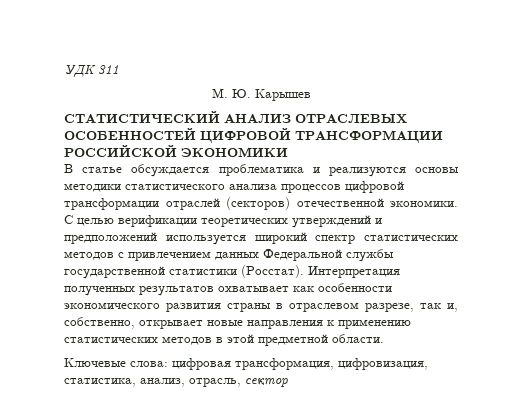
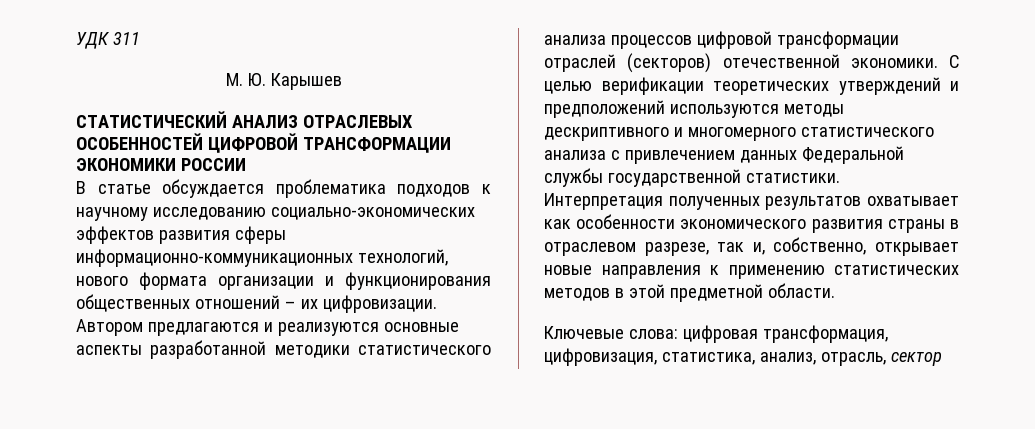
- СТАТИСТИЧЕСКИЙ АНАЛИЗ ОТРАСЛЕВЫХ ОСОБЕННОСТЕЙ ЦИФРОВОЙ ТРАНСФОРМАЦИИ РОССИЙСКОЙ ЭКОНОМИКИ
+ СТАТИСТИЧЕСКИЙ АНАЛИЗ ОТРАСЛЕВЫХ ОСОБЕННОСТЕЙ ЦИФРОВОЙ ТРАНСФОРМАЦИИ ЭКОНОМИКИ РОССИИ
- В статье обсуждается проблематика и реализуются основы методики статистического анализа процессов цифровой трансформации отраслей (секторов) отечественной экономики.
+ В статье обсуждается проблематика подходов к научному исследованию социально-экономических эффектов развития сферы информационно-коммуникационных технологий, нового формата организации и функционирования общественных отношений – их цифровизации. Автором предлагаются и реализуются основные аспекты разработанной методики статистического анализа процессов цифровой трансформации отраслей (секторов) отечественной экономики.
- С целью верификации теоретических утверждений и предположений используется широкий спектр статистических методов с привлечением данных Федеральной службы государственной статистики (Росстат).
+ С целью верификации теоретических утверждений и предположений используются методы дескриптивного и многомерного статистического анализа с привлечением данных Федеральной службы государственной статистики.

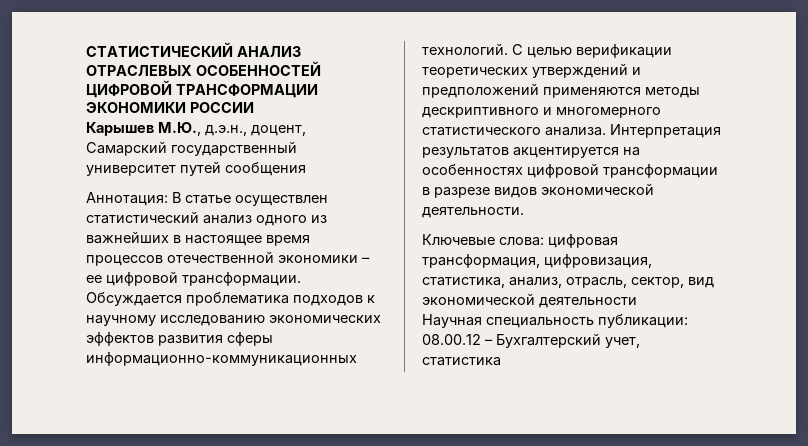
- УДК 311
- М. Ю. Карышев
- В статье обсуждается проблематика подходов к научному исследованию социально-экономических эффектов развития сферы информационно-коммуникационных технологий, нового формата организации и функционирования общественных отношений – их цифровизации. Автором предлагаются и реализуются основные аспекты разработанной методики статистического анализа процессов цифровой трансформации отраслей (секторов) отечественной экономики.
+ Карышев М.Ю., д.э.н., доцент, Самарский государственный университет путей сообщения
+ Аннотация: В статье осуществлен статистический анализ одного из важнейших в настоящее время процессов отечественной экономики – ее цифровой трансформации. Обсуждается проблематика подходов к научному исследованию экономических эффектов развития сферы информационно-коммуникационных технологий.
- С целью верификации теоретических утверждений и предположений используются методы дескриптивного и многомерного статистического анализа с привлечением данных Федеральной службы государственной статистики. Интерпретация полученных результатов охватывает как особенности экономического развития страны в отраслевом разрезе, так и, собственно, открывает новые направления к применению статистических методов в этой предметной области.
+ С целью верификации теоретических утверждений и предположений применяются методы дескриптивного и многомерного статистического анализа. Интерпретация результатов акцентируется на особенностях цифровой трансформации в разрезе видов экономической деятельности.
- Ключевые слова: цифровая трансформация, цифровизация, статистика, анализ, отрасль, сектор
+ Ключевые слова: цифровая трансформация, цифровизация, статистика, анализ, отрасль, сектор, вид экономической деятельности
+ Научная специальность публикации: 08.00.12 – Бухгалтерский учет, статистика

